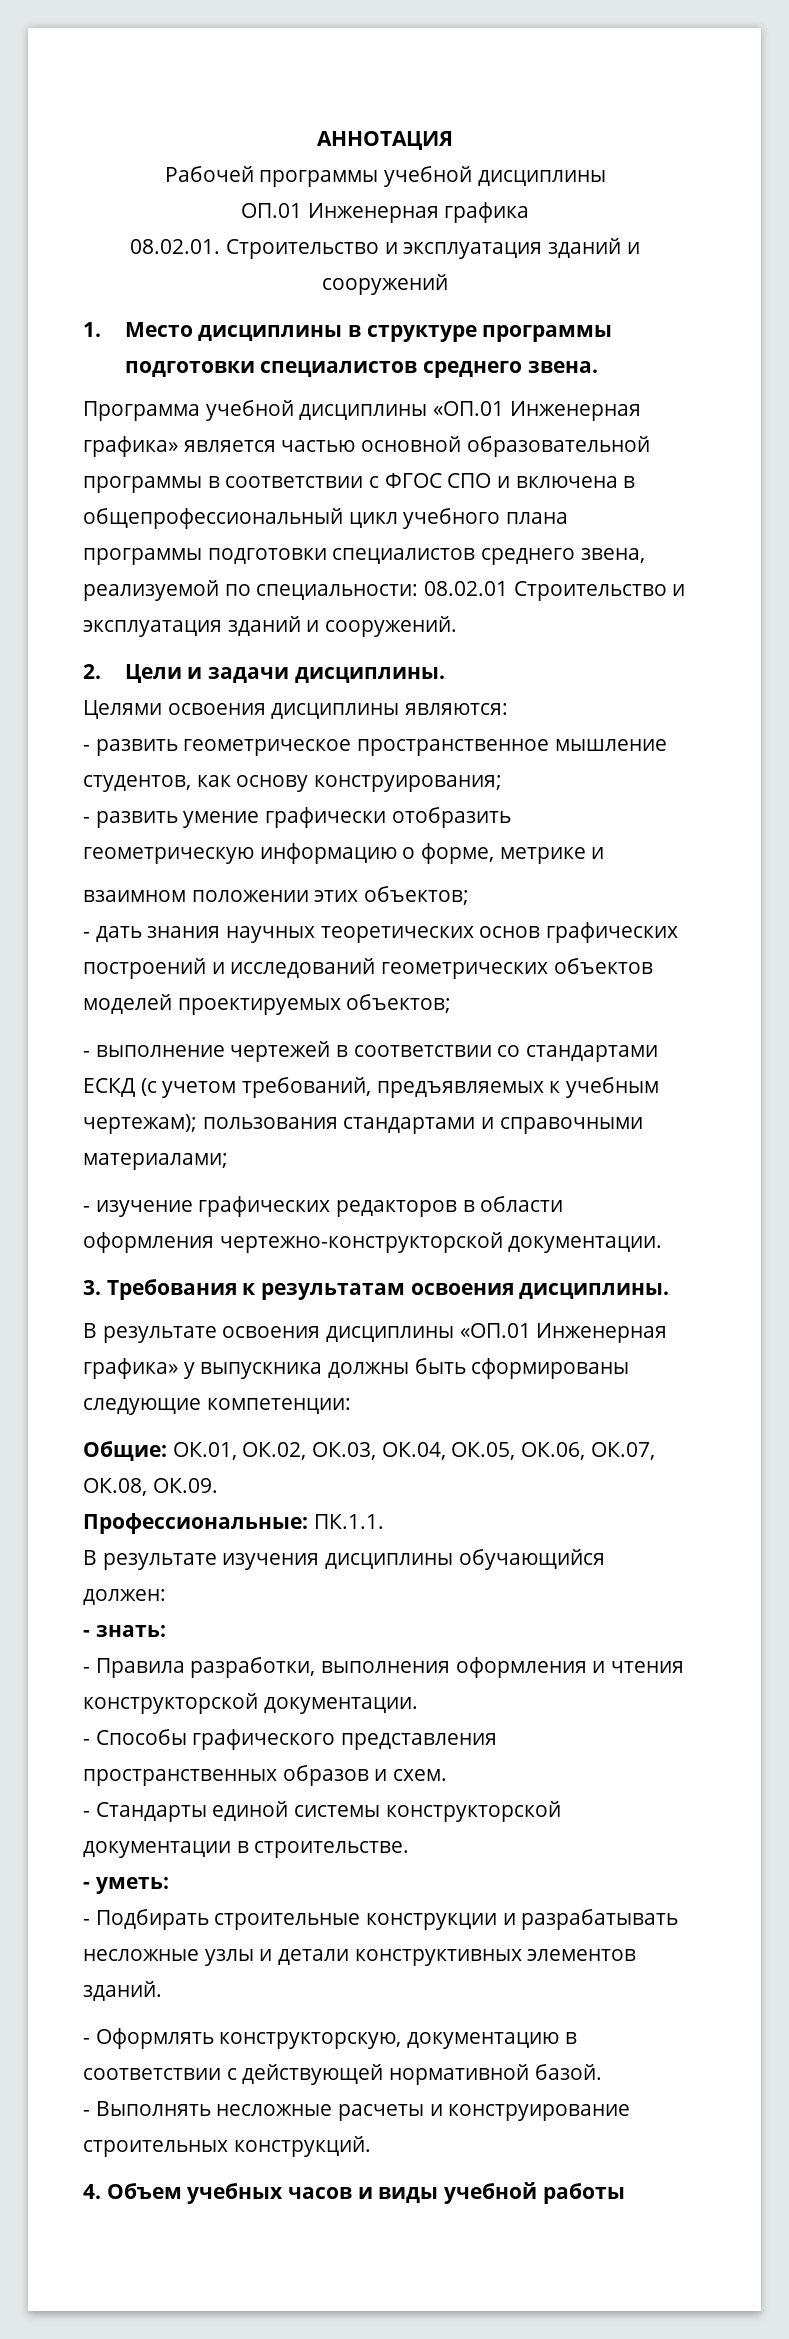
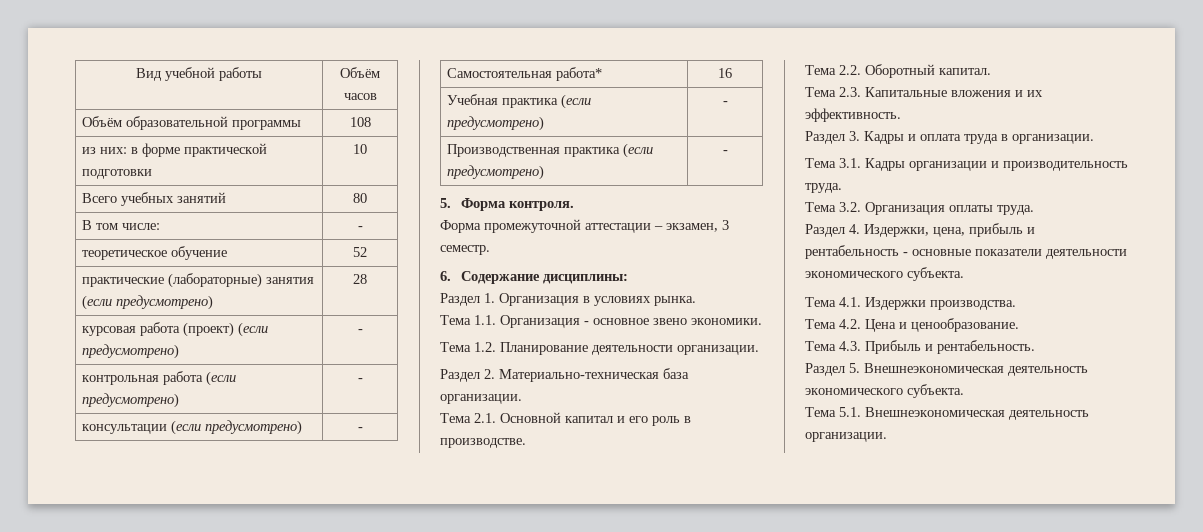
- АННОТАЦИЯ
- Рабочей программы учебной дисциплины
- ОП.01 Инженерная графика
- 08.02.01. Строительство и эксплуатация зданий и сооружений
- 1. Место дисциплины в структуре программы подготовки специалистов среднего звена.
- Программа учебной дисциплины «ОП.01 Инженерная графика» является частью основной образовательной программы в соответствии с ФГОС СПО и включена в общепрофессиональный цикл учебного плана программы подготовки специалистов среднего звена, реализуемой по специальности: 08.02.01 Строительство и эксплуатация зданий и сооружений.
- 2. Цели и задачи дисциплины.
- Целями освоения дисциплины являются:
- - развить геометрическое пространственное мышление студентов, как основу конструирования;
- - развить умение графически отобразить геометрическую информацию о форме, метрике и
- взаимном положении этих объектов;
- - дать знания научных теоретических основ графических построений и исследований геометрических объектов моделей проектируемых объектов;
- - выполнение чертежей в соответствии со стандартами ЕСКД (с учетом требований, предъявляемых к учебным чертежам); пользования стандартами и справочными материалами;
- - изучение графических редакторов в области оформления чертежно-конструкторской документации.
- 3. Требования к результатам освоения дисциплины.
- В результате освоения дисциплины «ОП.01 Инженерная графика» у выпускника должны быть сформированы следующие компетенции:
- Общие: ОК.01, ОК.02, ОК.03, ОК.04, ОК.05, ОК.06, ОК.07, ОК.08, ОК.09.
- Профессиональные: ПК.1.1.
- В результате изучения дисциплины обучающийся должен:
- - знать:
- - Правила разработки, выполнения оформления и чтения конструкторской документации.
- - Способы графического представления пространственных образов и схем.
- - Стандарты единой системы конструкторской документации в строительстве.
- - уметь:
- - Подбирать строительные конструкции и разрабатывать несложные узлы и детали конструктивных элементов зданий.
- - Оформлять конструкторскую, документацию в соответствии с действующей нормативной базой.
- - Выполнять несложные расчеты и конструирование строительных конструкций.
- 4. Объем учебных часов и виды учебной работы
+ Вид учебной работы | Объём часов
+ Объём образовательной программы | 108
+ из них: в форме практической подготовки | 10
+ Всего учебных занятий | 80
+ В том числе: | -
+ теоретическое обучение | 52
+ практические (лабораторные) занятия (если предусмотрено) | 28
+ курсовая работа (проект) (если предусмотрено) | -
+ контрольная работа (если предусмотрено) | -
+ консультации (если предусмотрено) | -
+ Самостоятельная работа* | 16
+ Учебная практика (если предусмотрено) | -
+ Производственная практика (если предусмотрено) | -
+ 5. Форма контроля.
+ Форма промежуточной аттестации – экзамен, 3 семестр.
+ 6. Содержание дисциплины:
+ Раздел 1. Организация в условиях рынка.
+ Тема 1.1. Организация - основное звено экономики.
+ Тема 1.2. Планирование деятельности организации.
+ Раздел 2. Материально-техническая база организации.
+ Тема 2.1. Основной капитал и его роль в производстве.
+ Тема 2.2. Оборотный капитал.
+ Тема 2.3. Капитальные вложения и их эффективность.
+ Раздел 3. Кадры и оплата труда в организации.
+ Тема 3.1. Кадры организации и производительность труда.
+ Тема 3.2. Организация оплаты труда.
+ Раздел 4. Издержки, цена, прибыль и рентабельность - основные показатели деятельности экономического субъекта.
+ Тема 4.1. Издержки производства.
+ Тема 4.2. Цена и ценообразование.
+ Тема 4.3. Прибыль и рентабельность.
+ Раздел 5. Внешнеэкономическая деятельность экономического субъекта.
+ Тема 5.1. Внешнеэкономическая деятельность организации.

